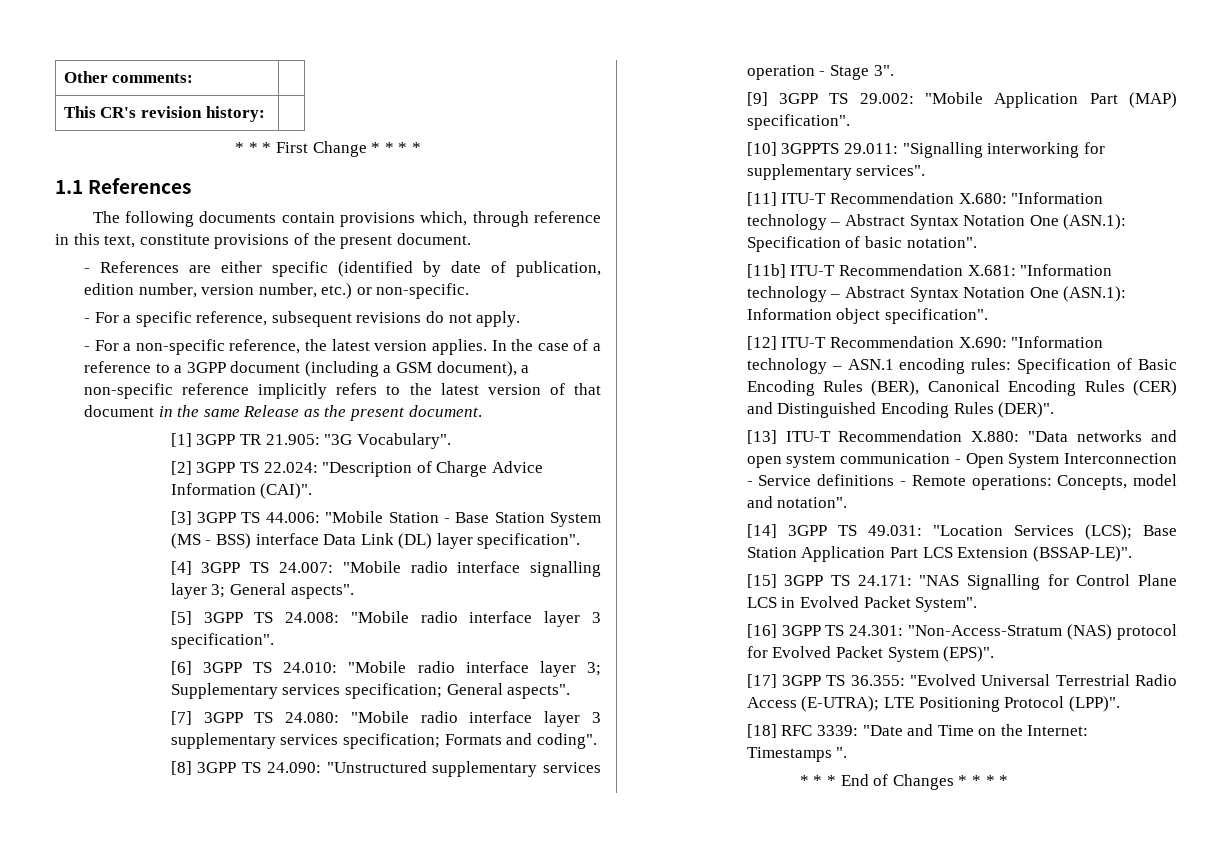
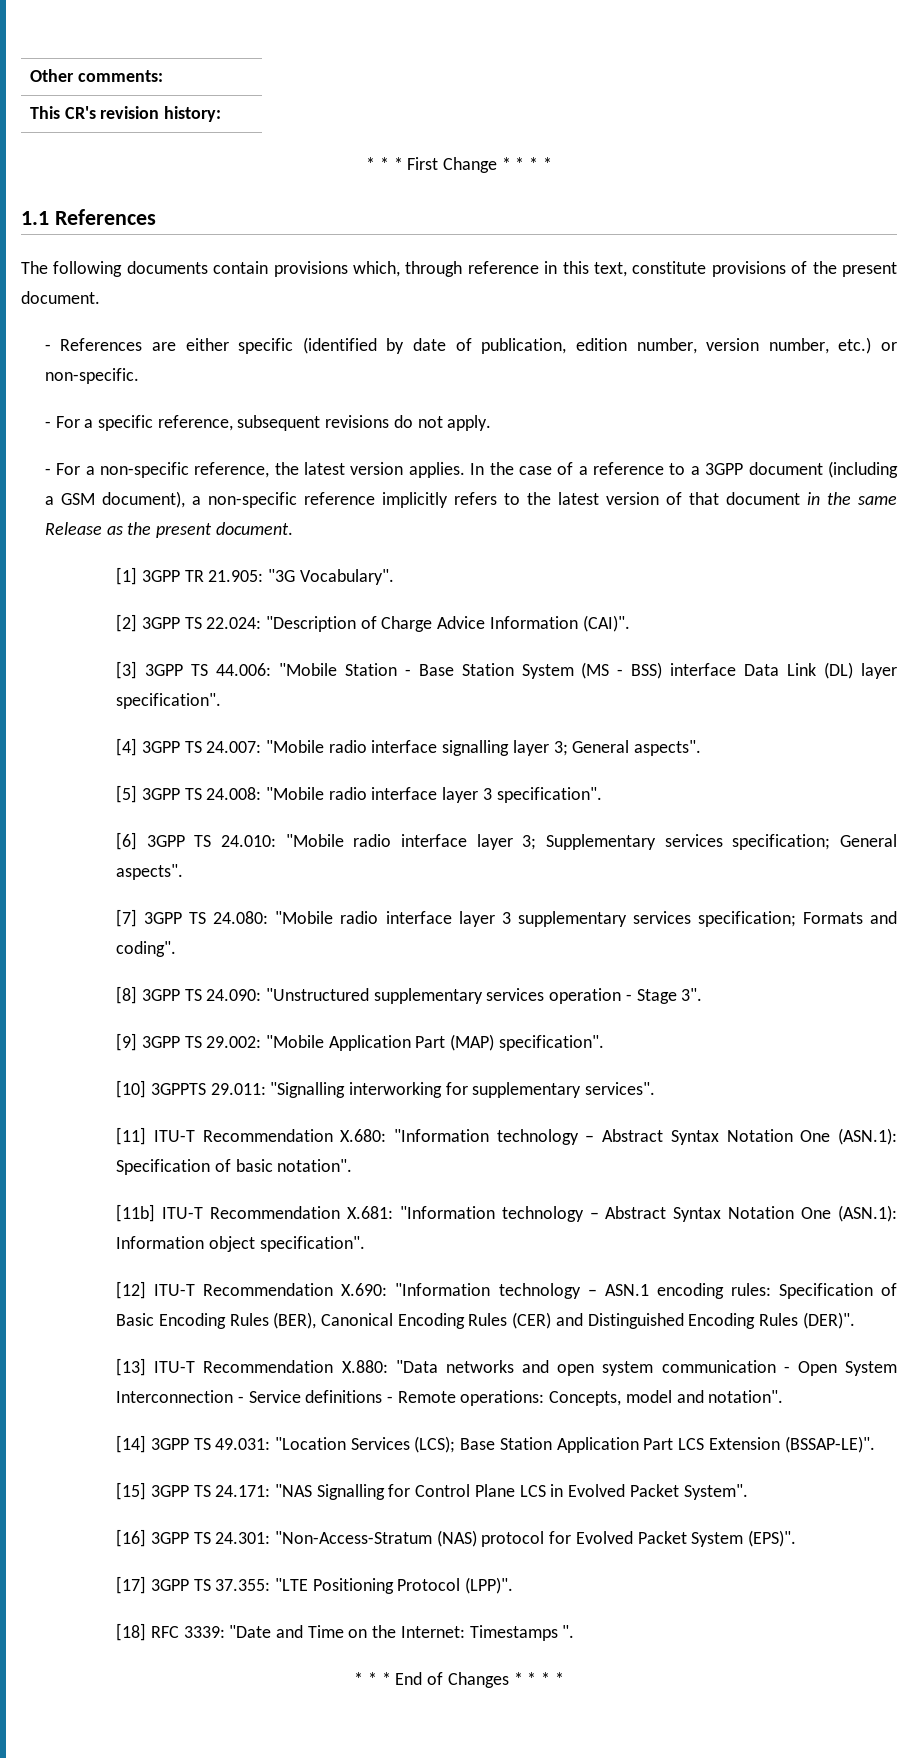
- [17] 3GPP TS 36.355: "Evolved Universal Terrestrial Radio Access (E-UTRA); LTE Positioning Protocol (LPP)".
+ [17] 3GPP TS 37.355: "LTE Positioning Protocol (LPP)".

